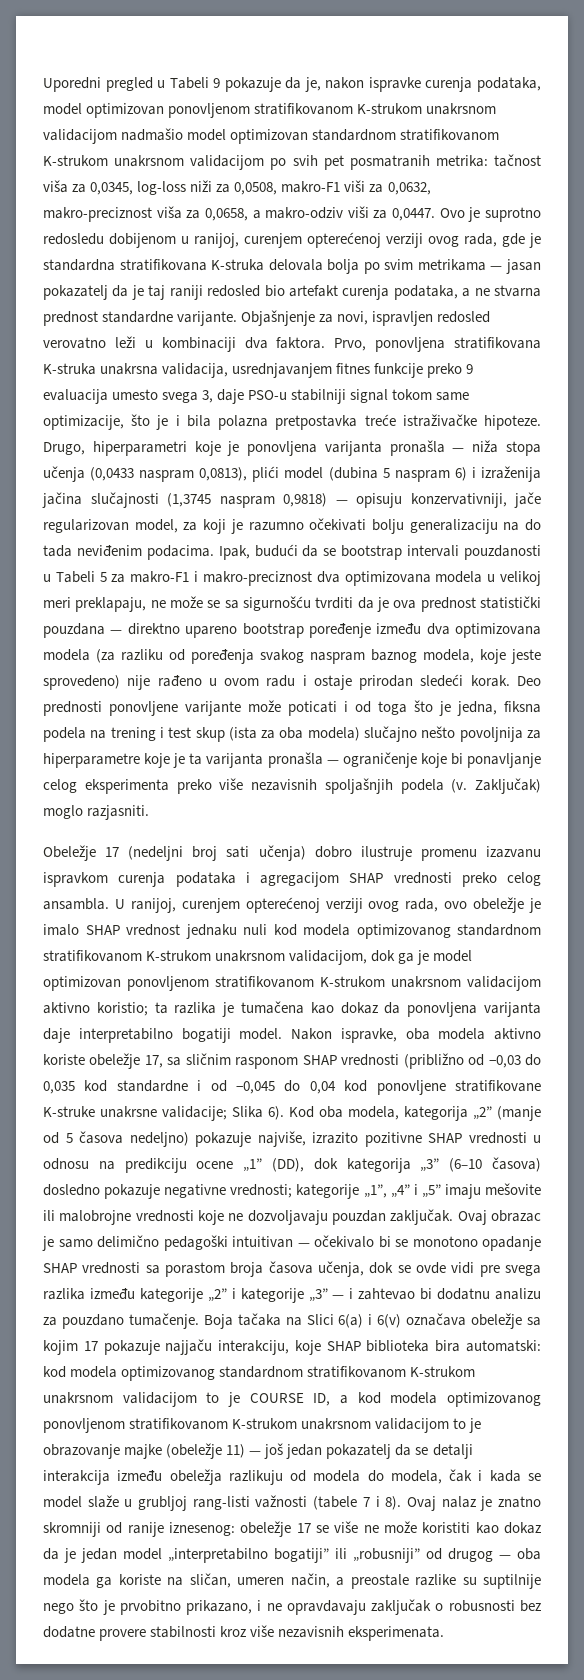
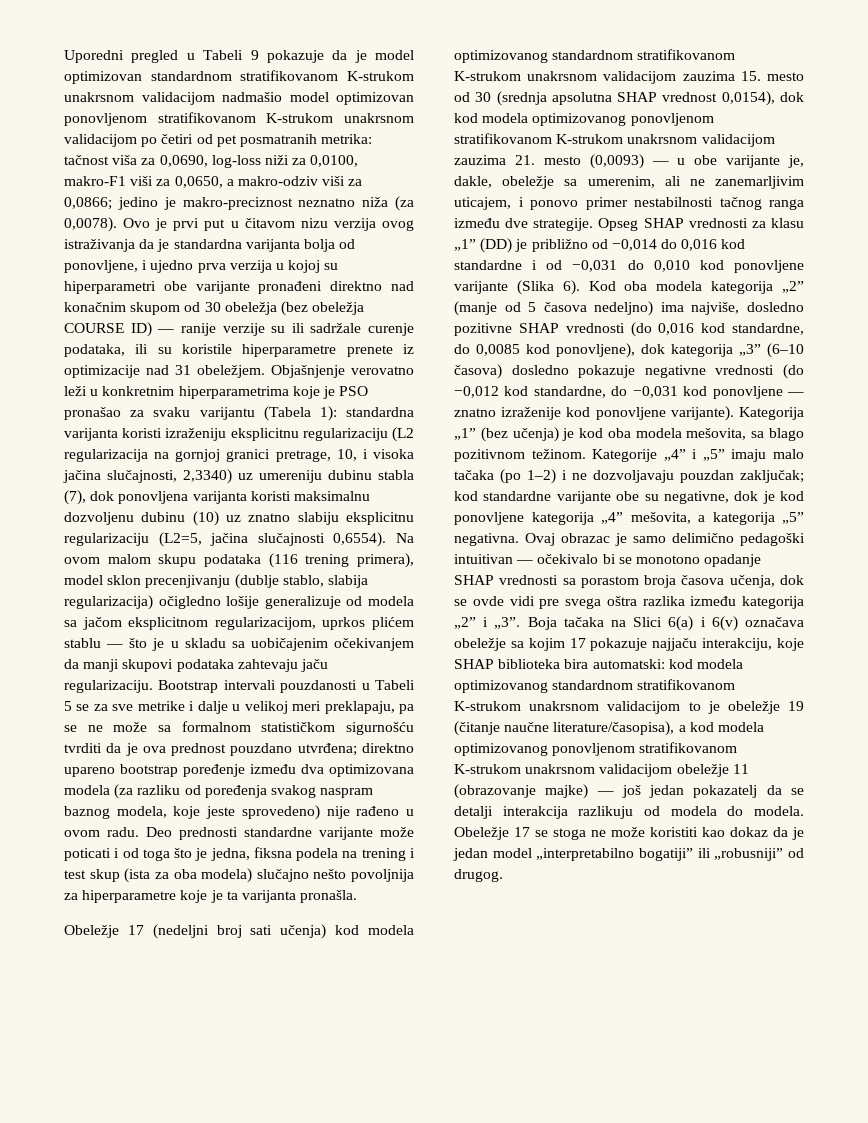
- Uporedni pregled u Tabeli 9 pokazuje da je, nakon ispravke curenja podataka, model optimizovan ponovljenom stratifikovanom K-strukom unakrsnom validacijom nadmašio model optimizovan standardnom stratifikovanom K-strukom unakrsnom validacijom po svih pet posmatranih metrika: tačnost viša za 0,0345, log-loss niži za 0,0508, makro-F1 viši za 0,0632, makro-preciznost viša za 0,0658, a makro-odziv viši za 0,0447. Ovo je suprotno redosledu dobijenom u ranijoj, curenjem opterećenoj verziji ovog rada, gde je standardna stratifikovana K-struka delovala bolja po svim metrikama — jasan pokazatelj da je taj raniji redosled bio artefakt curenja podataka, a ne stvarna prednost standardne varijante. Objašnjenje za novi, ispravljen redosled verovatno leži u kombinaciji dva faktora. Prvo, ponovljena stratifikovana K-struka unakrsna validacija, usrednjavanjem fitnes funkcije preko 9 evaluacija umesto svega 3, daje PSO-u stabilniji signal tokom same optimizacije, što je i bila polazna pretpostavka treće istraživačke hipoteze. Drugo, hiperparametri koje je ponovljena varijanta pronašla — niža stopa učenja (0,0433 naspram 0,0813), plići model (dubina 5 naspram 6) i izraženija jačina slučajnosti (1,3745 naspram 0,9818) — opisuju konzervativniji, jače regularizovan model, za koji je razumno očekivati bolju generalizaciju na do tada neviđenim podacima. Ipak, budući da se bootstrap intervali pouzdanosti u Tabeli 5 za makro-F1 i makro-preciznost dva optimizovana modela u velikoj meri preklapaju, ne može se sa sigurnošću tvrditi da je ova prednost statistički pouzdana — direktno upareno bootstrap poređenje između dva optimizovana modela (za razliku od poređenja svakog naspram baznog modela, koje jeste sprovedeno) nije rađeno u ovom radu i ostaje prirodan sledeći korak.
+ Uporedni pregled u Tabeli 9 pokazuje da je model optimizovan standardnom stratifikovanom K-strukom unakrsnom validacijom nadmašio model optimizovan ponovljenom stratifikovanom K-strukom unakrsnom validacijom po četiri od pet posmatranih metrika: tačnost viša za 0,0690, log-loss niži za 0,0100, makro-F1 viši za 0,0650, a makro-odziv viši za 0,0866; jedino je makro-preciznost neznatno niža (za 0,0078). Ovo je prvi put u čitavom nizu verzija ovog istraživanja da je standardna varijanta bolja od ponovljene, i ujedno prva verzija u kojoj su hiperparametri obe varijante pronađeni direktno nad konačnim skupom od 30 obeležja (bez obeležja COURSE ID) — ranije verzije su ili sadržale curenje podataka, ili su koristile hiperparametre prenete iz optimizacije nad 31 obeležjem. Objašnjenje verovatno leži u konkretnim hiperparametrima koje je PSO pronašao za svaku varijantu (Tabela 1): standardna varijanta koristi izraženiju eksplicitnu regularizaciju (L2 regularizacija na gornjoj granici pretrage, 10, i visoka jačina slučajnosti, 2,3340) uz umereniju dubinu stabla (7), dok ponovljena varijanta koristi maksimalnu dozvoljenu dubinu (10) uz znatno slabiju eksplicitnu regularizaciju (L2=5, jačina slučajnosti 0,6554). Na ovom malom skupu podataka (116 trening primera), model sklon precenjivanju (dublje stablo, slabija regularizacija) očigledno lošije generalizuje od modela sa jačom eksplicitnom regularizacijom, uprkos plićem stablu — što je u skladu sa uobičajenim očekivanjem da manji skupovi podataka zahtevaju jaču regularizaciju. Bootstrap intervali pouzdanosti u Tabeli 5 se za sve metrike i dalje u velikoj meri preklapaju, pa se ne može sa formalnom statističkom sigurnošću tvrditi da je ova prednost pouzdano utvrđena; direktno upareno bootstrap poređenje između dva optimizovana modela (za razliku od poređenja svakog naspram baznog modela, koje jeste sprovedeno) nije rađeno u ovom radu.
- Deo prednosti ponovljene varijante može poticati i od toga što je jedna, fiksna podela na trening i test skup (ista za oba modela) slučajno nešto povoljnija za hiperparametre koje je ta varijanta pronašla — ograničenje koje bi ponavljanje celog eksperimenta preko više nezavisnih spoljašnjih podela (v. Zaključak) moglo razjasniti.
+ Deo prednosti standardne varijante može poticati i od toga što je jedna, fiksna podela na trening i test skup (ista za oba modela) slučajno nešto povoljnija za hiperparametre koje je ta varijanta pronašla.
- Obeležje 17 (nedeljni broj sati učenja) dobro ilustruje promenu izazvanu ispravkom curenja podataka i agregacijom SHAP vrednosti preko celog ansambla. U ranijoj, curenjem opterećenoj verziji ovog rada, ovo obeležje je imalo SHAP vrednost jednaku nuli kod modela optimizovanog standardnom stratifikovanom K-strukom unakrsnom validacijom, dok ga je model optimizovan ponovljenom stratifikovanom K-strukom unakrsnom validacijom aktivno koristio; ta razlika je tumačena kao dokaz da ponovljena varijanta daje interpretabilno bogatiji model. Nakon ispravke, oba modela aktivno koriste obeležje 17, sa sličnim rasponom SHAP vrednosti (približno od −0,03 do 0,035 kod standardne i od −0,045 do 0,04 kod ponovljene stratifikovane K-struke unakrsne validacije; Slika 6).
+ Obeležje 17 (nedeljni broj sati učenja) kod modela optimizovanog standardnom stratifikovanom K-strukom unakrsnom validacijom zauzima 15. mesto od 30 (srednja apsolutna SHAP vrednost 0,0154), dok kod modela optimizovanog ponovljenom stratifikovanom K-strukom unakrsnom validacijom zauzima 21. mesto (0,0093) — u obe varijante je, dakle, obeležje sa umerenim, ali ne zanemarljivim uticajem, i ponovo primer nestabilnosti tačnog ranga između dve strategije. Opseg SHAP vrednosti za klasu „1” (DD) je približno od −0,014 do 0,016 kod standardne i od −0,031 do 0,010 kod ponovljene varijante (Slika 6).
- Kod oba modela, kategorija „2” (manje od 5 časova nedeljno) pokazuje najviše, izrazito pozitivne SHAP vrednosti u odnosu na predikciju ocene „1” (DD), dok kategorija „3” (6–10 časova) dosledno pokazuje negativne vrednosti; kategorije „1”, „4” i „5” imaju mešovite ili malobrojne vrednosti koje ne dozvoljavaju pouzdan zaključak.
+ Kod oba modela kategorija „2” (manje od 5 časova nedeljno) ima najviše, dosledno pozitivne SHAP vrednosti (do 0,016 kod standardne, do 0,0085 kod ponovljene), dok kategorija „3” (6–10 časova) dosledno pokazuje negativne vrednosti (do −0,012 kod standardne, do −0,031 kod ponovljene — znatno izraženije kod ponovljene varijante). Kategorija „1” (bez učenja) je kod oba modela mešovita, sa blago pozitivnom težinom. Kategorije „4” i „5” imaju malo tačaka (po 1–2) i ne dozvoljavaju pouzdan zaključak; kod standardne varijante obe su negativne, dok je kod ponovljene kategorija „4” mešovita, a kategorija „5” negativna.
- Ovaj obrazac je samo delimično pedagoški intuitivan — očekivalo bi se monotono opadanje SHAP vrednosti sa porastom broja časova učenja, dok se ovde vidi pre svega razlika između kategorije „2” i kategorije „3” — i zahtevao bi dodatnu analizu za pouzdano tumačenje.
+ Ovaj obrazac je samo delimično pedagoški intuitivan — očekivalo bi se monotono opadanje SHAP vrednosti sa porastom broja časova učenja, dok se ovde vidi pre svega oštra razlika između kategorija „2” i „3”.
- kod modela optimizovanog standardnom stratifikovanom K-strukom unakrsnom validacijom to je COURSE ID, a kod modela optimizovanog ponovljenom stratifikovanom K-strukom unakrsnom validacijom to je obrazovanje majke (obeležje 11) — još jedan pokazatelj da se detalji interakcija između obeležja razlikuju od modela do modela, čak i kada se model slaže u grubljoj rang-listi važnosti (tabele 7 i 8). Ovaj nalaz je znatno skromniji od ranije iznesenog: obeležje 17 se više ne može koristiti kao dokaz da je jedan model „interpretabilno bogatiji” ili „robusniji” od drugog — oba modela ga koriste na sličan, umeren način, a preostale razlike su suptilnije nego što je prvobitno prikazano, i ne opravdavaju zaključak o robusnosti bez dodatne provere stabilnosti kroz više nezavisnih eksperimenata.
+ kod modela optimizovanog standardnom stratifikovanom K-strukom unakrsnom validacijom to je obeležje 19 (čitanje naučne literature/časopisa), a kod modela optimizovanog ponovljenom stratifikovanom K-strukom unakrsnom validacijom obeležje 11 (obrazovanje majke) — još jedan pokazatelj da se detalji interakcija razlikuju od modela do modela. Obeležje 17 se stoga ne može koristiti kao dokaz da je jedan model „interpretabilno bogatiji” ili „robusniji” od drugog.

